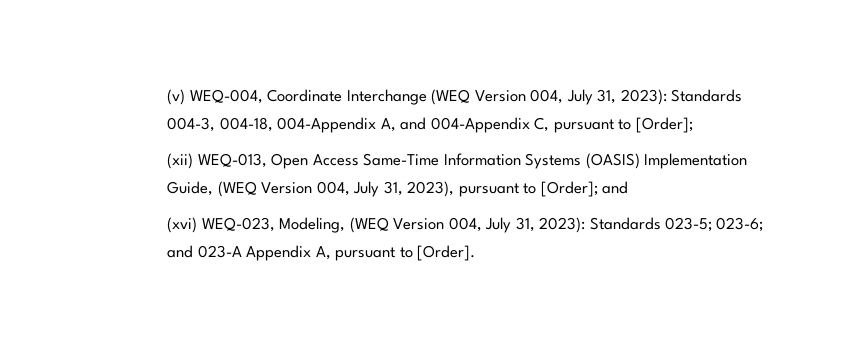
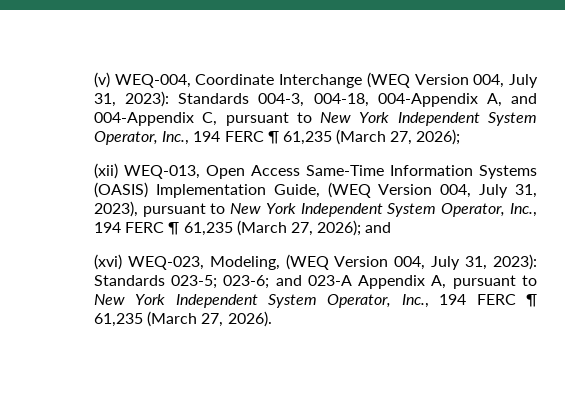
- (v) WEQ-004, Coordinate Interchange (WEQ Version 004, July 31, 2023): Standards 004-3, 004-18, 004-Appendix A, and 004-Appendix C, pursuant to [Order];
+ (v) WEQ-004, Coordinate Interchange (WEQ Version 004, July 31, 2023): Standards 004-3, 004-18, 004-Appendix A, and 004-Appendix C, pursuant to New York Independent System Operator, Inc., 194 FERC ¶ 61,235 (March 27, 2026);
- (xii) WEQ-013, Open Access Same-Time Information Systems (OASIS) Implementation Guide, (WEQ Version 004, July 31, 2023), pursuant to [Order]; and
+ (xii) WEQ-013, Open Access Same-Time Information Systems (OASIS) Implementation Guide, (WEQ Version 004, July 31, 2023), pursuant to New York Independent System Operator, Inc., 194 FERC ¶ 61,235 (March 27, 2026); and
- (xvi) WEQ-023, Modeling, (WEQ Version 004, July 31, 2023): Standards 023-5; 023-6; and 023-A Appendix A, pursuant to [Order].
+ (xvi) WEQ-023, Modeling, (WEQ Version 004, July 31, 2023): Standards 023-5; 023-6; and 023-A Appendix A, pursuant to New York Independent System Operator, Inc., 194 FERC ¶ 61,235 (March 27, 2026).

